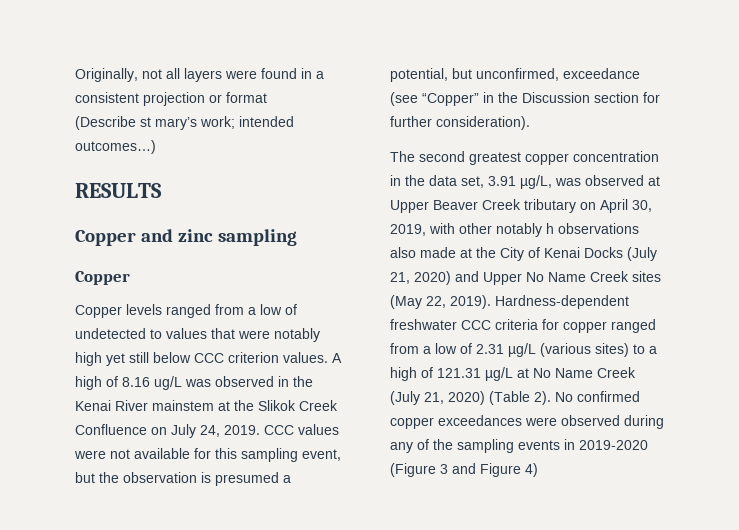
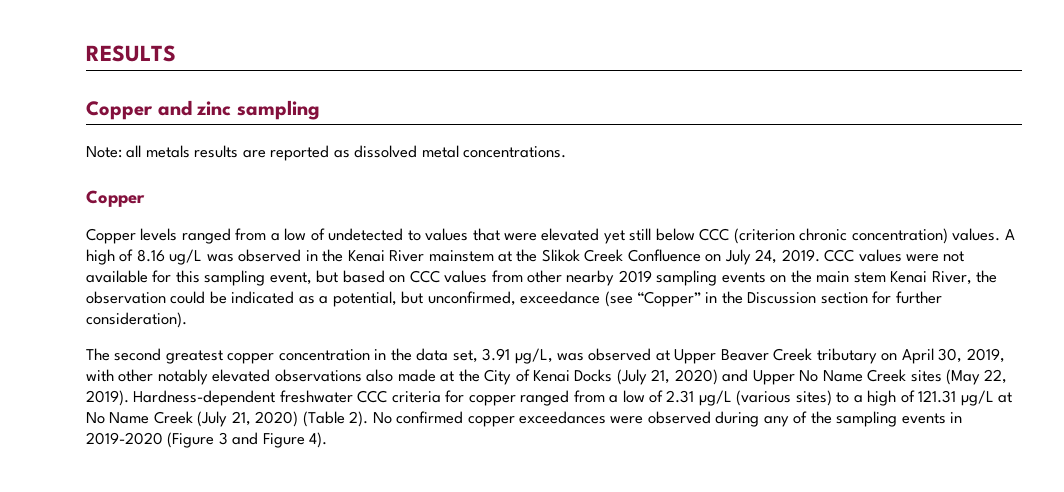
- Originally, not all layers were found in a consistent projection or format
- (Describe st mary’s work; intended outcomes…)
+ Note: all metals results are reported as dissolved metal concentrations.
- Copper levels ranged from a low of undetected to values that were notably high yet still below CCC criterion values.
+ Copper levels ranged from a low of undetected to values that were elevated yet still below CCC (criterion chronic concentration) values.
- CCC values were not available for this sampling event, but the observation is presumed a potential, but unconfirmed, exceedance (see “Copper” in the Discussion section for further consideration).
+ CCC values were not available for this sampling event, but based on CCC values from other nearby 2019 sampling events on the main stem Kenai River, the observation could be indicated as a potential, but unconfirmed, exceedance (see “Copper” in the Discussion section for further consideration).
- The second greatest copper concentration in the data set, 3.91 µg/L, was observed at Upper Beaver Creek tributary on April 30, 2019, with other notably h observations also made at the City of Kenai Docks (July 21, 2020) and Upper No Name Creek sites (May 22, 2019).
+ The second greatest copper concentration in the data set, 3.91 µg/L, was observed at Upper Beaver Creek tributary on April 30, 2019, with other notably elevated observations also made at the City of Kenai Docks (July 21, 2020) and Upper No Name Creek sites (May 22, 2019).
- No confirmed copper exceedances were observed during any of the sampling events in 2019-2020 (Figure 3 and Figure 4)
+ No confirmed copper exceedances were observed during any of the sampling events in 2019-2020 (Figure 3 and Figure 4).

